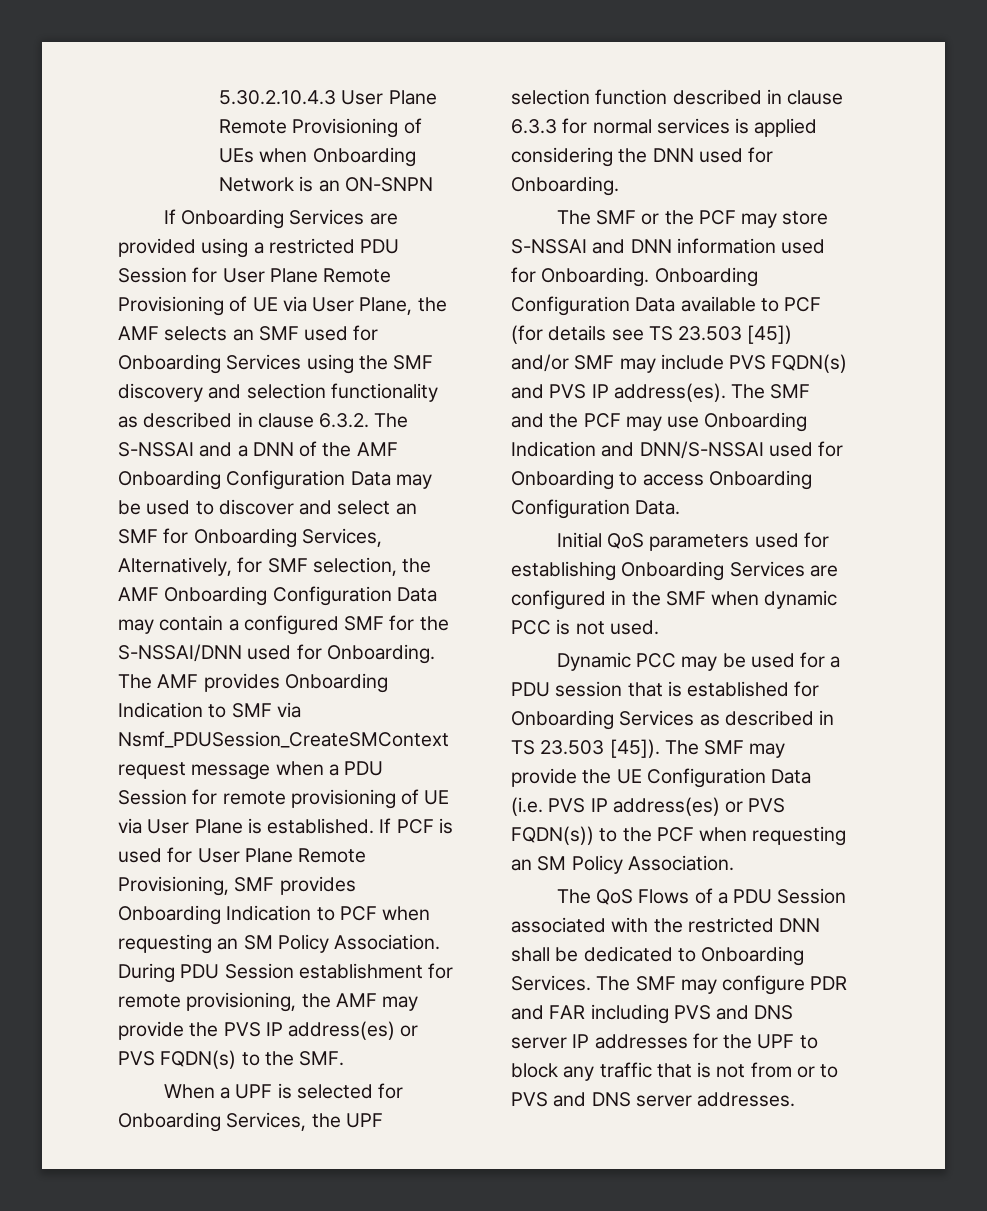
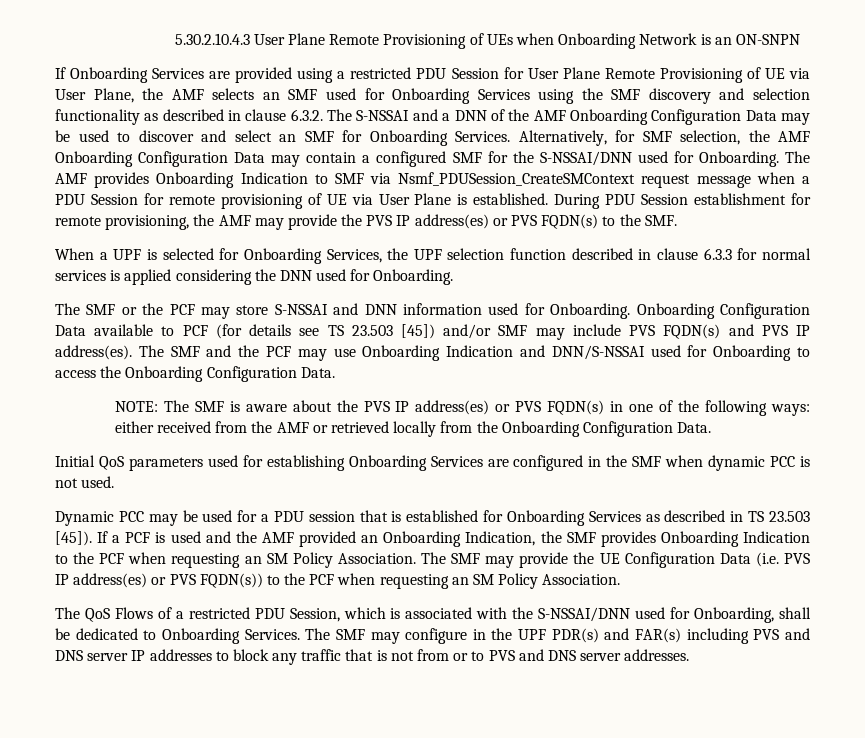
- If Onboarding Services are provided using a restricted PDU Session for User Plane Remote Provisioning of UE via User Plane, the AMF selects an SMF used for Onboarding Services using the SMF discovery and selection functionality as described in clause 6.3.2. The S-NSSAI and a DNN of the AMF Onboarding Configuration Data may be used to discover and select an SMF for Onboarding Services, Alternatively, for SMF selection, the AMF Onboarding Configuration Data may contain a configured SMF for the S-NSSAI/DNN used for Onboarding.
+ If Onboarding Services are provided using a restricted PDU Session for User Plane Remote Provisioning of UE via User Plane, the AMF selects an SMF used for Onboarding Services using the SMF discovery and selection functionality as described in clause 6.3.2. The S-NSSAI and a DNN of the AMF Onboarding Configuration Data may be used to discover and select an SMF for Onboarding Services. Alternatively, for SMF selection, the AMF Onboarding Configuration Data may contain a configured SMF for the S-NSSAI/DNN used for Onboarding.
- If PCF is used for User Plane Remote Provisioning, SMF provides Onboarding Indication to PCF when requesting an SM Policy Association.
- The SMF and the PCF may use Onboarding Indication and DNN/S-NSSAI used for Onboarding to access Onboarding Configuration Data.
+ The SMF and the PCF may use Onboarding Indication and DNN/S-NSSAI used for Onboarding to access the Onboarding Configuration Data.
+ NOTE: The SMF is aware about the PVS IP address(es) or PVS FQDN(s) in one of the following ways: either received from the AMF or retrieved locally from the Onboarding Configuration Data.
+ If a PCF is used and the AMF provided an Onboarding Indication, the SMF provides Onboarding Indication to the PCF when requesting an SM Policy Association.
- The QoS Flows of a PDU Session associated with the restricted DNN shall be dedicated to Onboarding Services.
+ The QoS Flows of a restricted PDU Session, which is associated with the S-NSSAI/DNN used for Onboarding, shall be dedicated to Onboarding Services.
- The SMF may configure PDR and FAR including PVS and DNS server IP addresses for the UPF to block any traffic that is not from or to PVS and DNS server addresses.
+ The SMF may configure in the UPF PDR(s) and FAR(s) including PVS and DNS server IP addresses to block any traffic that is not from or to PVS and DNS server addresses.

